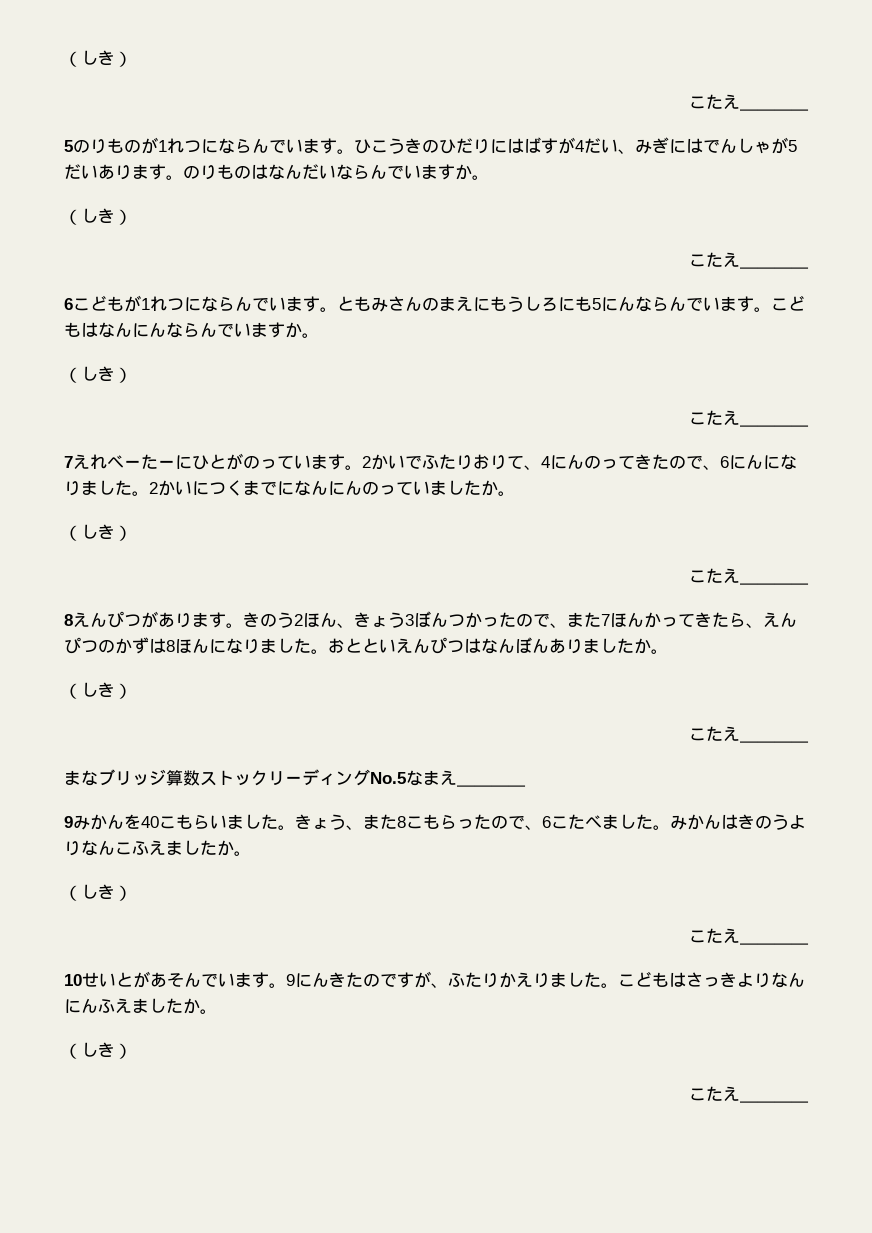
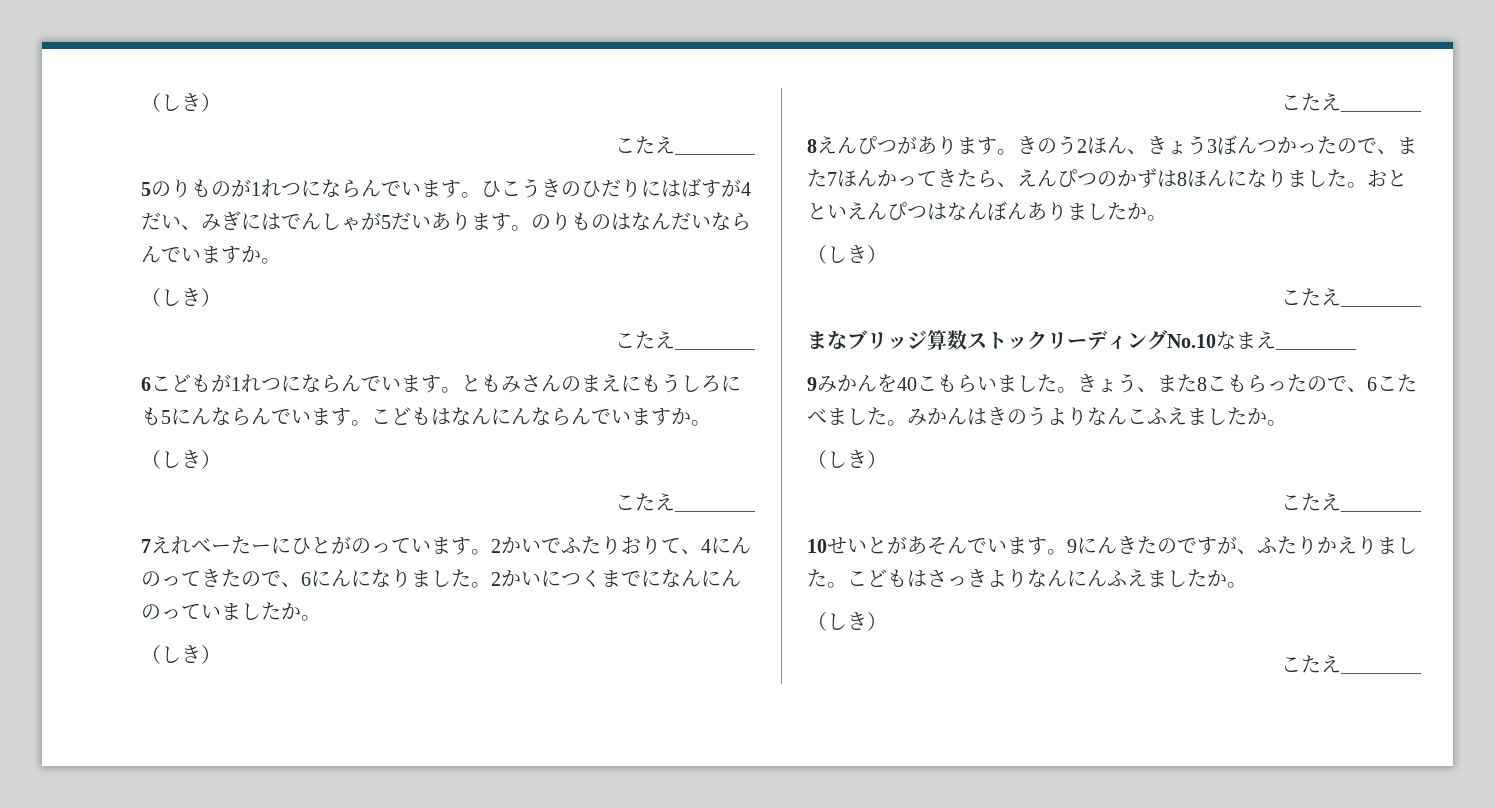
- まなブリッジ算数ストックリーディングNo.5なまえ＿＿＿＿
+ まなブリッジ算数ストックリーディングNo.10なまえ＿＿＿＿

